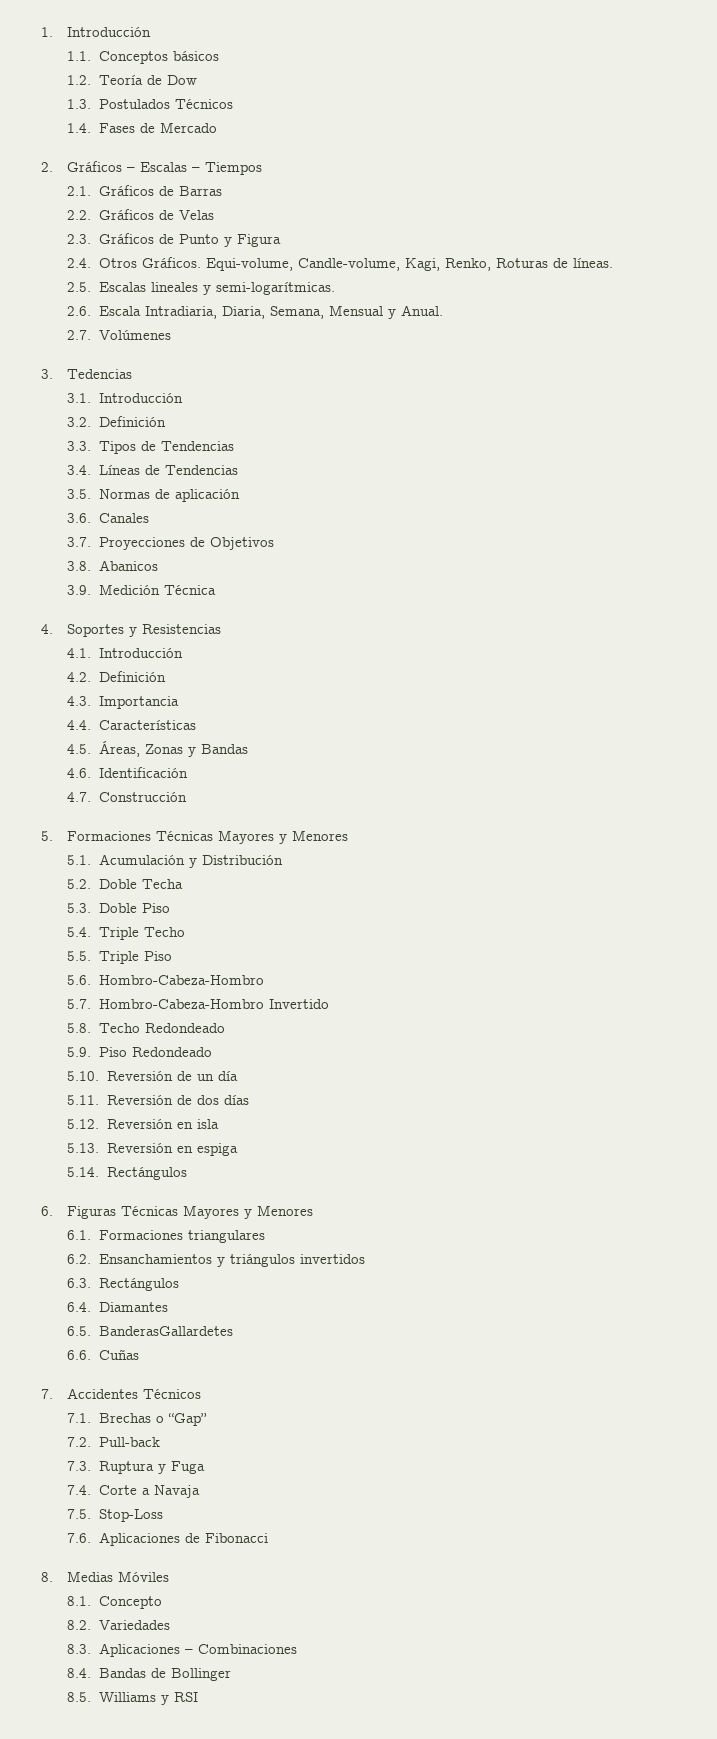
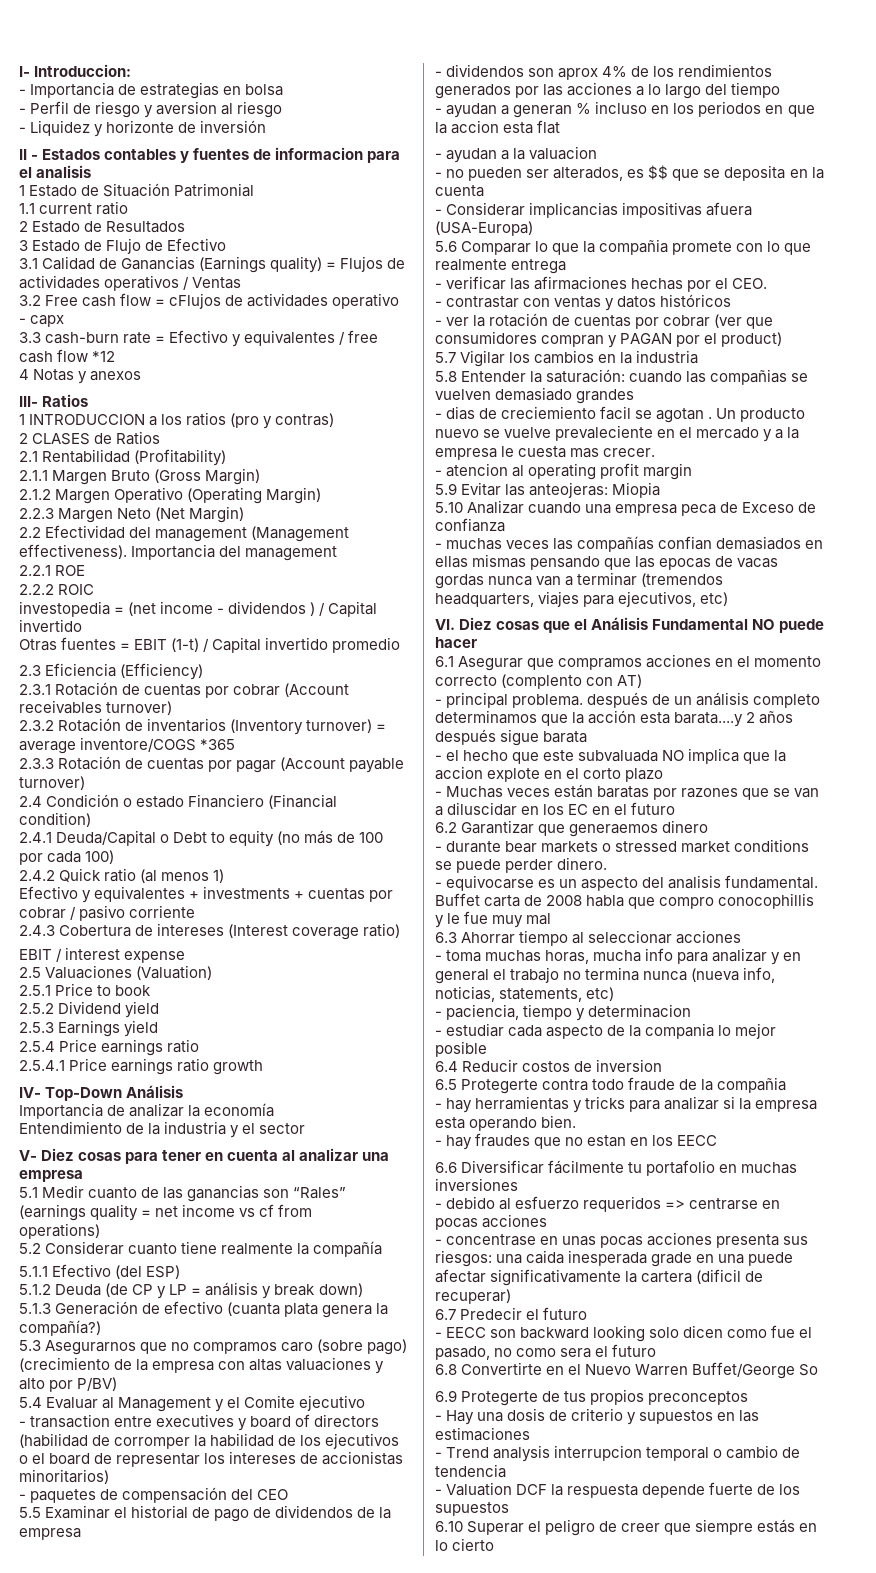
- 1. Introducción
- 1.1. Conceptos básicos
- 1.2. Teoría de Dow
- 1.3. Postulados Técnicos
- 1.4. Fases de Mercado
- 2. Gráficos – Escalas – Tiempos
- 2.1. Gráficos de Barras
- 2.2. Gráficos de Velas
- 2.3. Gráficos de Punto y Figura
- 2.4. Otros Gráficos. Equi-volume, Candle-volume, Kagi, Renko, Roturas de líneas.
- 2.5. Escalas lineales y semi-logarítmicas.
- 2.6. Escala Intradiaria, Diaria, Semana, Mensual y Anual.
- 2.7. Volúmenes
- 3. Tedencias
- 3.1. Introducción
- 3.2. Definición
- 3.3. Tipos de Tendencias
- 3.4. Líneas de Tendencias
- 3.5. Normas de aplicación
- 3.6. Canales
- 3.7. Proyecciones de Objetivos
- 3.8. Abanicos
- 3.9. Medición Técnica
- 4. Soportes y Resistencias
- 4.1. Introducción
- 4.2. Definición
- 4.3. Importancia
- 4.4. Características
- 4.5. Áreas, Zonas y Bandas
- 4.6. Identificación
- 4.7. Construcción
- 5. Formaciones Técnicas Mayores y Menores
- 5.1. Acumulación y Distribución
- 5.2. Doble Techa
- 5.3. Doble Piso
- 5.4. Triple Techo
- 5.5. Triple Piso
- 5.6. Hombro-Cabeza-Hombro
- 5.7. Hombro-Cabeza-Hombro Invertido
- 5.8. Techo Redondeado
- 5.9. Piso Redondeado
- 5.10. Reversión de un día
- 5.11. Reversión de dos días
- 5.12. Reversión en isla
- 5.13. Reversión en espiga
- 5.14. Rectángulos
- 6. Figuras Técnicas Mayores y Menores
- 6.1. Formaciones triangulares
- 6.2. Ensanchamientos y triángulos invertidos
- 6.3. Rectángulos
- 6.4. Diamantes
- 6.5. BanderasGallardetes
- 6.6. Cuñas
- 7. Accidentes Técnicos
- 7.1. Brechas o “Gap”
- 7.2. Pull-back
- 7.3. Ruptura y Fuga
- 7.4. Corte a Navaja
- 7.5. Stop-Loss
- 7.6. Aplicaciones de Fibonacci
- 8. Medias Móviles
- 8.1. Concepto
- 8.2. Variedades
- 8.3. Aplicaciones – Combinaciones
- 8.4. Bandas de Bollinger
- 8.5. Williams y RSI
+ I- Introduccion:
+ - Importancia de estrategias en bolsa
+ - Perfil de riesgo y aversion al riesgo
+ - Liquidez y horizonte de inversión
+ II - Estados contables y fuentes de informacion para el analisis
+ 1 Estado de Situación Patrimonial
+ 1.1 current ratio
+ 2 Estado de Resultados
+ 3 Estado de Flujo de Efectivo
+ 3.1 Calidad de Ganancias (Earnings quality) = Flujos de actividades operativos / Ventas
+ 3.2 Free cash flow = cFlujos de actividades operativo - capx
+ 3.3 cash-burn rate = Efectivo y equivalentes / free cash flow *12
+ 4 Notas y anexos
+ III- Ratios
+ 1 INTRODUCCION a los ratios (pro y contras)
+ 2 CLASES de Ratios
+ 2.1 Rentabilidad (Profitability)
+ 2.1.1 Margen Bruto (Gross Margin)
+ 2.1.2 Margen Operativo (Operating Margin)
+ 2.2.3 Margen Neto (Net Margin)
+ 2.2 Efectividad del management (Management effectiveness). Importancia del management
+ 2.2.1 ROE
+ 2.2.2 ROIC
+ investopedia = (net income - dividendos ) / Capital invertido
+ Otras fuentes = EBIT (1-t) / Capital invertido promedio
+ 2.3 Eficiencia (Efficiency)
+ 2.3.1 Rotación de cuentas por cobrar (Account receivables turnover)
+ 2.3.2 Rotación de inventarios (Inventory turnover) = average inventore/COGS *365
+ 2.3.3 Rotación de cuentas por pagar (Account payable turnover)
+ 2.4 Condición o estado Financiero (Financial condition)
+ 2.4.1 Deuda/Capital o Debt to equity (no más de 100 por cada 100)
+ 2.4.2 Quick ratio (al menos 1)
+ Efectivo y equivalentes + investments + cuentas por cobrar / pasivo corriente
+ 2.4.3 Cobertura de intereses (Interest coverage ratio)
+ EBIT / interest expense
+ 2.5 Valuaciones (Valuation)
+ 2.5.1 Price to book
+ 2.5.2 Dividend yield
+ 2.5.3 Earnings yield
+ 2.5.4 Price earnings ratio
+ 2.5.4.1 Price earnings ratio growth
+ IV- Top-Down Análisis
+ Importancia de analizar la economía
+ Entendimiento de la industria y el sector
+ V- Diez cosas para tener en cuenta al analizar una empresa
+ 5.1 Medir cuanto de las ganancias son “Rales” (earnings quality = net income vs cf from
+ operations)
+ 5.2 Considerar cuanto tiene realmente la compañía
+ 5.1.1 Efectivo (del ESP)
+ 5.1.2 Deuda (de CP y LP = análisis y break down)
+ 5.1.3 Generación de efectivo (cuanta plata genera la compañía?)
+ 5.3 Asegurarnos que no compramos caro (sobre pago) (crecimiento de la empresa con altas valuaciones y alto por P/BV)
+ 5.4 Evaluar al Management y el Comite ejecutivo
+ - transaction entre executives y board of directors (habilidad de corromper la habilidad de los ejecutivos o el board de representar los intereses de accionistas minoritarios)
+ - paquetes de compensación del CEO
+ 5.5 Examinar el historial de pago de dividendos de la empresa
+ - dividendos son aprox 4% de los rendimientos generados por las acciones a lo largo del tiempo
+ - ayudan a generan % incluso en los periodos en que la accion esta flat
+ - ayudan a la valuacion
+ - no pueden ser alterados, es $$ que se deposita en la cuenta
+ - Considerar implicancias impositivas afuera (USA-Europa)
+ 5.6 Comparar lo que la compañia promete con lo que realmente entrega
+ - verificar las afirmaciones hechas por el CEO.
+ - contrastar con ventas y datos históricos
+ - ver la rotación de cuentas por cobrar (ver que consumidores compran y PAGAN por el product)
+ 5.7 Vigilar los cambios en la industria
+ 5.8 Entender la saturación: cuando las compañias se vuelven demasiado grandes
+ - dias de creciemiento facil se agotan . Un producto nuevo se vuelve prevaleciente en el mercado y a la empresa le cuesta mas crecer.
+ - atencion al operating profit margin
+ 5.9 Evitar las anteojeras: Miopia
+ 5.10 Analizar cuando una empresa peca de Exceso de confianza
+ - muchas veces las compañías confian demasiados en ellas mismas pensando que las epocas de vacas gordas nunca van a terminar (tremendos headquarters, viajes para ejecutivos, etc)
+ VI. Diez cosas que el Análisis Fundamental NO puede hacer
+ 6.1 Asegurar que compramos acciones en el momento correcto (complento con AT)
+ - principal problema. después de un análisis completo determinamos que la acción esta barata....y 2 años después sigue barata
+ - el hecho que este subvaluada NO implica que la accion explote en el corto plazo
+ - Muchas veces están baratas por razones que se van a diluscidar en los EC en el futuro
+ 6.2 Garantizar que generaemos dinero
+ - durante bear markets o stressed market conditions se puede perder dinero.
+ - equivocarse es un aspecto del analisis fundamental. Buffet carta de 2008 habla que compro conocophillis y le fue muy mal
+ 6.3 Ahorrar tiempo al seleccionar acciones
+ - toma muchas horas, mucha info para analizar y en general el trabajo no termina nunca (nueva info, noticias, statements, etc)
+ - paciencia, tiempo y determinacion
+ - estudiar cada aspecto de la compania lo mejor posible
+ 6.4 Reducir costos de inversion
+ 6.5 Protegerte contra todo fraude de la compañia
+ - hay herramientas y tricks para analizar si la empresa esta operando bien.
+ - hay fraudes que no estan en los EECC
+ 6.6 Diversificar fácilmente tu portafolio en muchas inversiones
+ - debido al esfuerzo requeridos => centrarse en pocas acciones
+ - concentrase en unas pocas acciones presenta sus riesgos: una caida inesperada grade en una puede afectar significativamente la cartera (dificil de recuperar)
+ 6.7 Predecir el futuro
+ - EECC son backward looking solo dicen como fue el pasado, no como sera el futuro
+ 6.8 Convertirte en el Nuevo Warren Buffet/George So
+ 6.9 Protegerte de tus propios preconceptos
+ - Hay una dosis de criterio y supuestos en las estimaciones
+ - Trend analysis interrupcion temporal o cambio de tendencia
+ - Valuation DCF la respuesta depende fuerte de los supuestos
+ 6.10 Superar el peligro de creer que siempre estás en lo cierto

